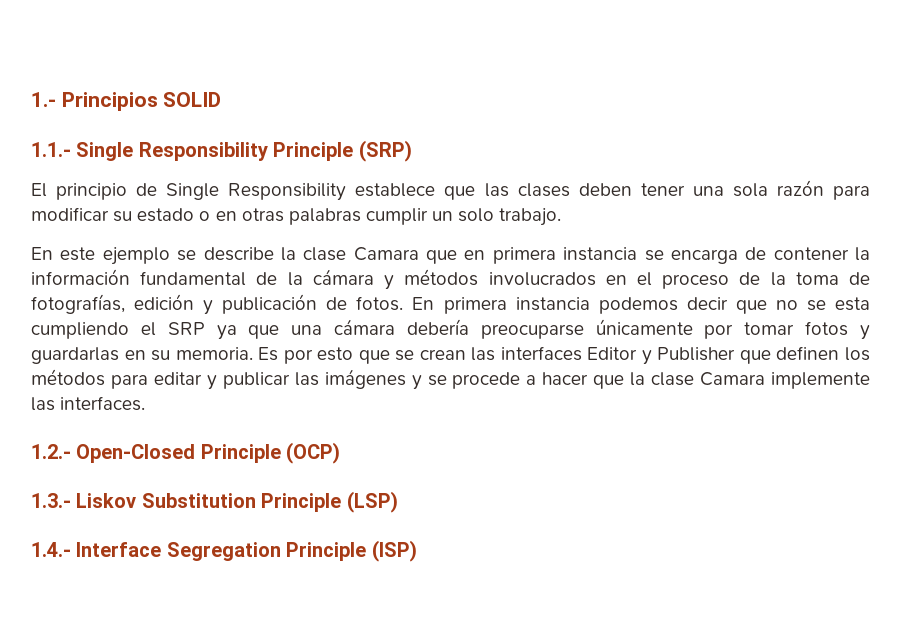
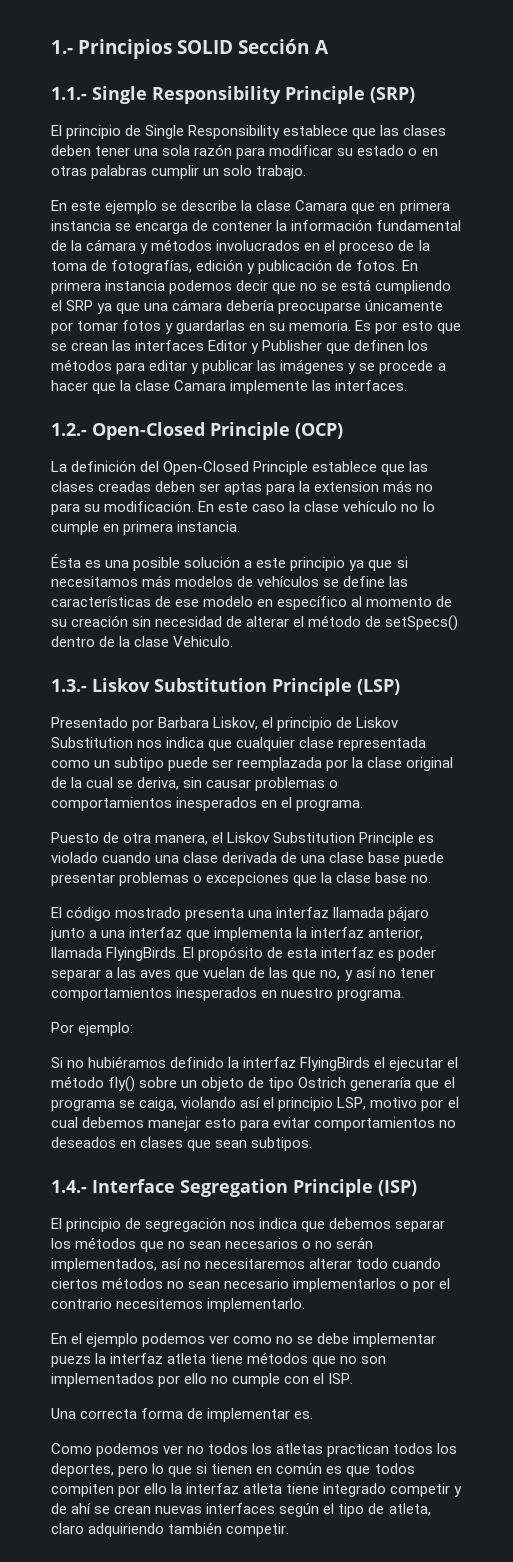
- 1.- Principios SOLID
+ 1.- Principios SOLID Sección A
- En primera instancia podemos decir que no se esta cumpliendo el SRP ya que una cámara debería preocuparse únicamente por tomar fotos y guardarlas en su memoria.
+ En primera instancia podemos decir que no se está cumpliendo el SRP ya que una cámara debería preocuparse únicamente por tomar fotos y guardarlas en su memoria.
+ La definición del Open-Closed Principle establece que las clases creadas deben ser aptas para la extension más no para su modificación. En este caso la clase vehículo no lo cumple en primera instancia.
+ Ésta es una posible solución a este principio ya que si necesitamos más modelos de vehículos se define las características de ese modelo en específico al momento de su creación sin necesidad de alterar el método de setSpecs() dentro de la clase Vehiculo.
+ Presentado por Barbara Liskov, el principio de Liskov Substitution nos indica que cualquier clase representada como un subtipo puede ser reemplazada por la clase original de la cual se deriva, sin causar problemas o comportamientos inesperados en el programa.
+ Puesto de otra manera, el Liskov Substitution Principle es violado cuando una clase derivada de una clase base puede presentar problemas o excepciones que la clase base no.
+ El código mostrado presenta una interfaz llamada pájaro junto a una interfaz que implementa la interfaz anterior, llamada FlyingBirds. El propósito de esta interfaz es poder separar a las aves que vuelan de las que no, y así no tener comportamientos inesperados en nuestro programa.
+ Por ejemplo:
+ Si no hubiéramos definido la interfaz FlyingBirds el ejecutar el método fly() sobre un objeto de tipo Ostrich generaría que el programa se caiga, violando así el principio LSP, motivo por el cual debemos manejar esto para evitar comportamientos no deseados en clases que sean subtipos.
+ El principio de segregación nos indica que debemos separar los métodos que no sean necesarios o no serán implementados, así no necesitaremos alterar todo cuando ciertos métodos no sean necesario implementarlos o por el contrario necesitemos implementarlo.
+ En el ejemplo podemos ver como no se debe implementar puezs la interfaz atleta tiene métodos que no son implementados por ello no cumple con el ISP.
+ Una correcta forma de implementar es.
+ Como podemos ver no todos los atletas practican todos los deportes, pero lo que si tienen en común es que todos compiten por ello la interfaz atleta tiene integrado competir y de ahí se crean nuevas interfaces según el tipo de atleta, claro adquiriendo también competir.

